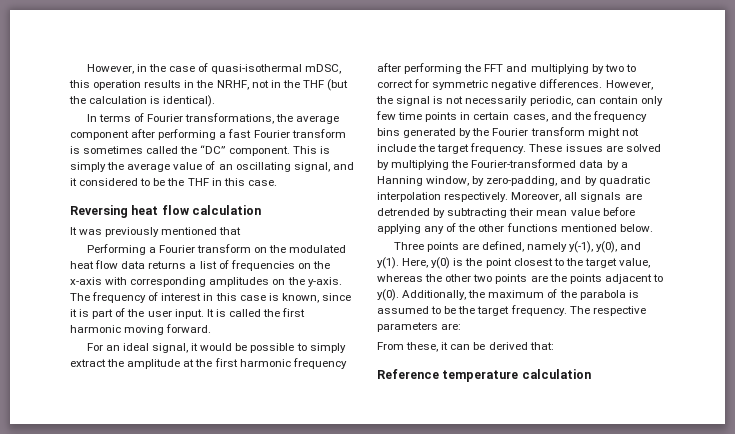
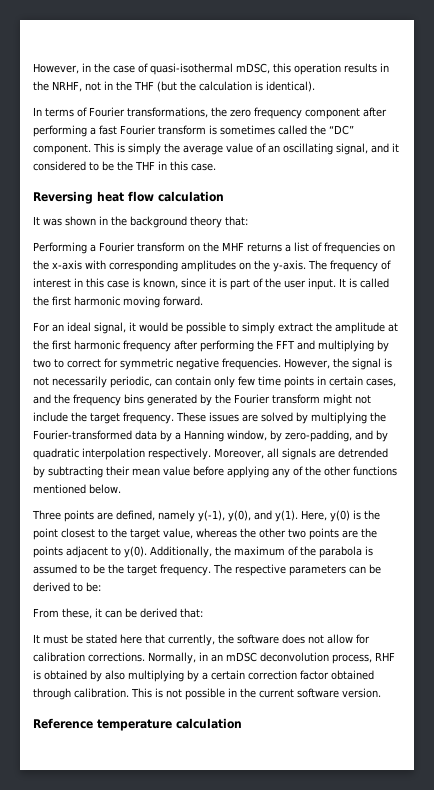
- In terms of Fourier transformations, the average component after performing a fast Fourier transform is sometimes called the “DC” component.
+ In terms of Fourier transformations, the zero frequency component after performing a fast Fourier transform is sometimes called the “DC” component.
- It was previously mentioned that
+ It was shown in the background theory that:
- Performing a Fourier transform on the modulated heat flow data returns a list of frequencies on the x-axis with corresponding amplitudes on the y-axis.
+ Performing a Fourier transform on the MHF returns a list of frequencies on the x-axis with corresponding amplitudes on the y-axis.
- For an ideal signal, it would be possible to simply extract the amplitude at the first harmonic frequency after performing the FFT and multiplying by two to correct for symmetric negative differences.
+ For an ideal signal, it would be possible to simply extract the amplitude at the first harmonic frequency after performing the FFT and multiplying by two to correct for symmetric negative frequencies.
- The respective parameters are:
+ The respective parameters can be derived to be:
+ It must be stated here that currently, the software does not allow for calibration corrections. Normally, in an mDSC deconvolution process, RHF is obtained by also multiplying by a certain correction factor obtained through calibration. This is not possible in the current software version.

